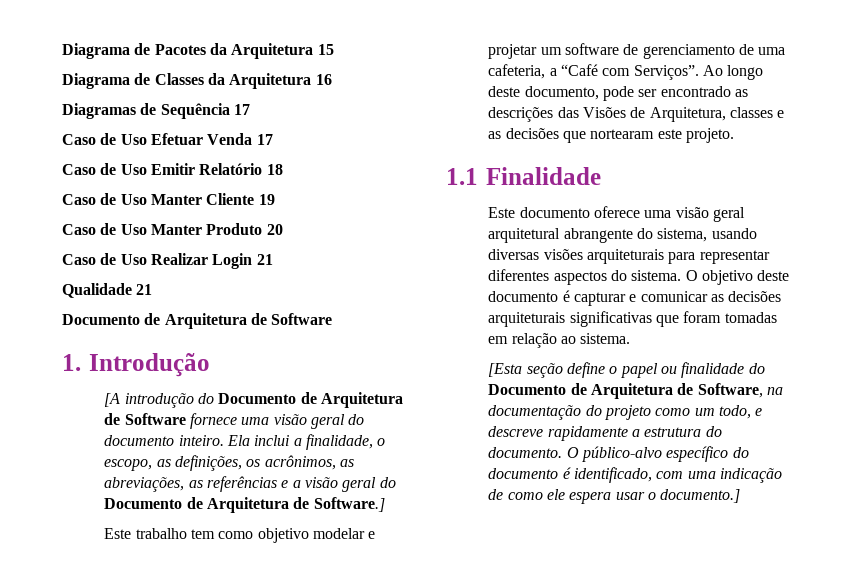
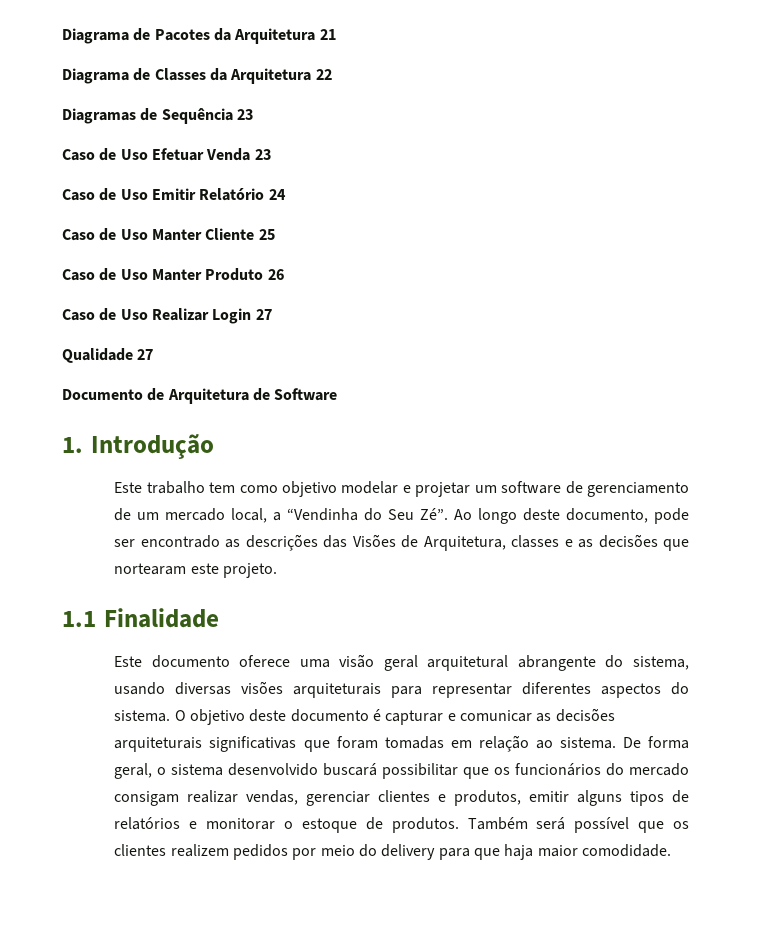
- Diagrama de Pacotes da Arquitetura 15
+ Diagrama de Pacotes da Arquitetura 21
- Diagrama de Classes da Arquitetura 16
+ Diagrama de Classes da Arquitetura 22
- Diagramas de Sequência 17
+ Diagramas de Sequência 23
- Caso de Uso Efetuar Venda 17
+ Caso de Uso Efetuar Venda 23
- Caso de Uso Emitir Relatório 18
+ Caso de Uso Emitir Relatório 24
- Caso de Uso Manter Cliente 19
+ Caso de Uso Manter Cliente 25
- Caso de Uso Manter Produto 20
+ Caso de Uso Manter Produto 26
- Caso de Uso Realizar Login 21
+ Caso de Uso Realizar Login 27
- Qualidade 21
+ Qualidade 27
- [A introdução do Documento de Arquitetura de Software fornece uma visão geral do documento inteiro. Ela inclui a finalidade, o escopo, as definições, os acrônimos, as abreviações, as referências e a visão geral do Documento de Arquitetura de Software.]
- Este trabalho tem como objetivo modelar e projetar um software de gerenciamento de uma cafeteria, a “Café com Serviços”. Ao longo deste documento, pode ser encontrado as descrições das Visões de Arquitetura, classes e as decisões que nortearam este projeto.
+ Este trabalho tem como objetivo modelar e projetar um software de gerenciamento de um mercado local, a “Vendinha do Seu Zé”. Ao longo deste documento, pode ser encontrado as descrições das Visões de Arquitetura, classes e as decisões que nortearam este projeto.
- O objetivo deste documento é capturar e comunicar as decisões arquiteturais significativas que foram tomadas em relação ao sistema.
- [Esta seção define o papel ou finalidade do Documento de Arquitetura de Software, na documentação do projeto como um todo, e descreve rapidamente a estrutura do documento. O público-alvo específico do documento é identificado, com uma indicação de como ele espera usar o documento.]
+ O objetivo deste documento é capturar e comunicar as decisões arquiteturais significativas que foram tomadas em relação ao sistema. De forma geral, o sistema desenvolvido buscará possibilitar que os funcionários do mercado consigam realizar vendas, gerenciar clientes e produtos, emitir alguns tipos de relatórios e monitorar o estoque de produtos. Também será possível que os clientes realizem pedidos por meio do delivery para que haja maior comodidade.

